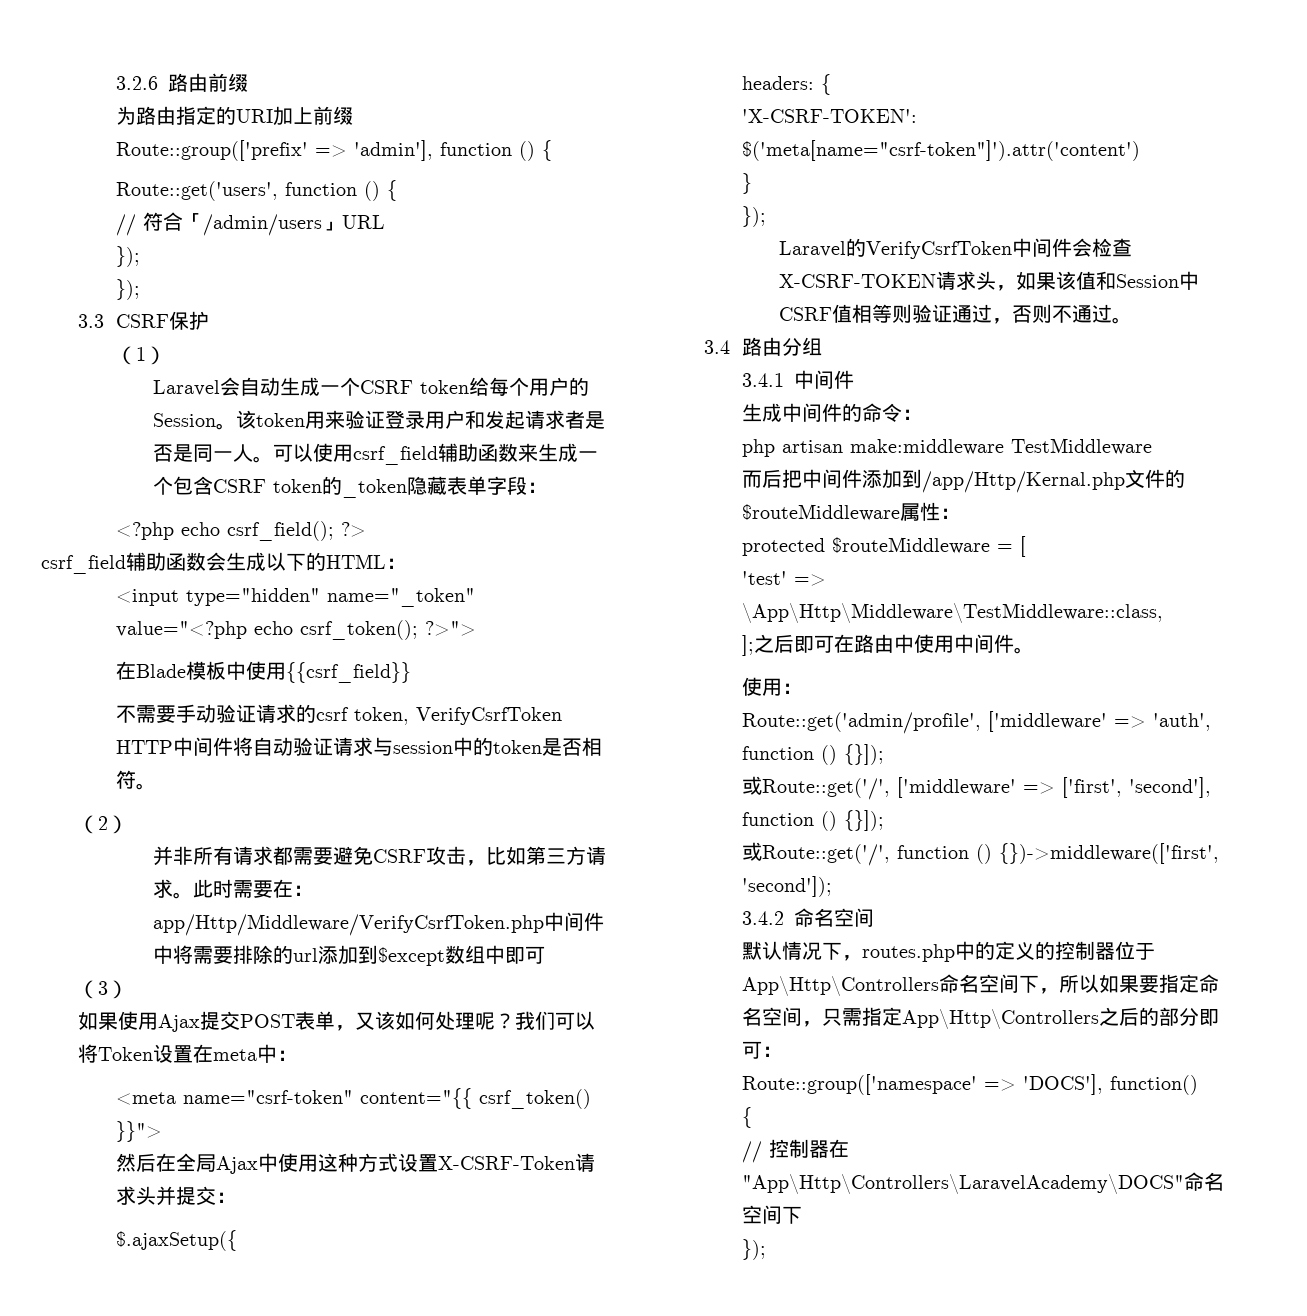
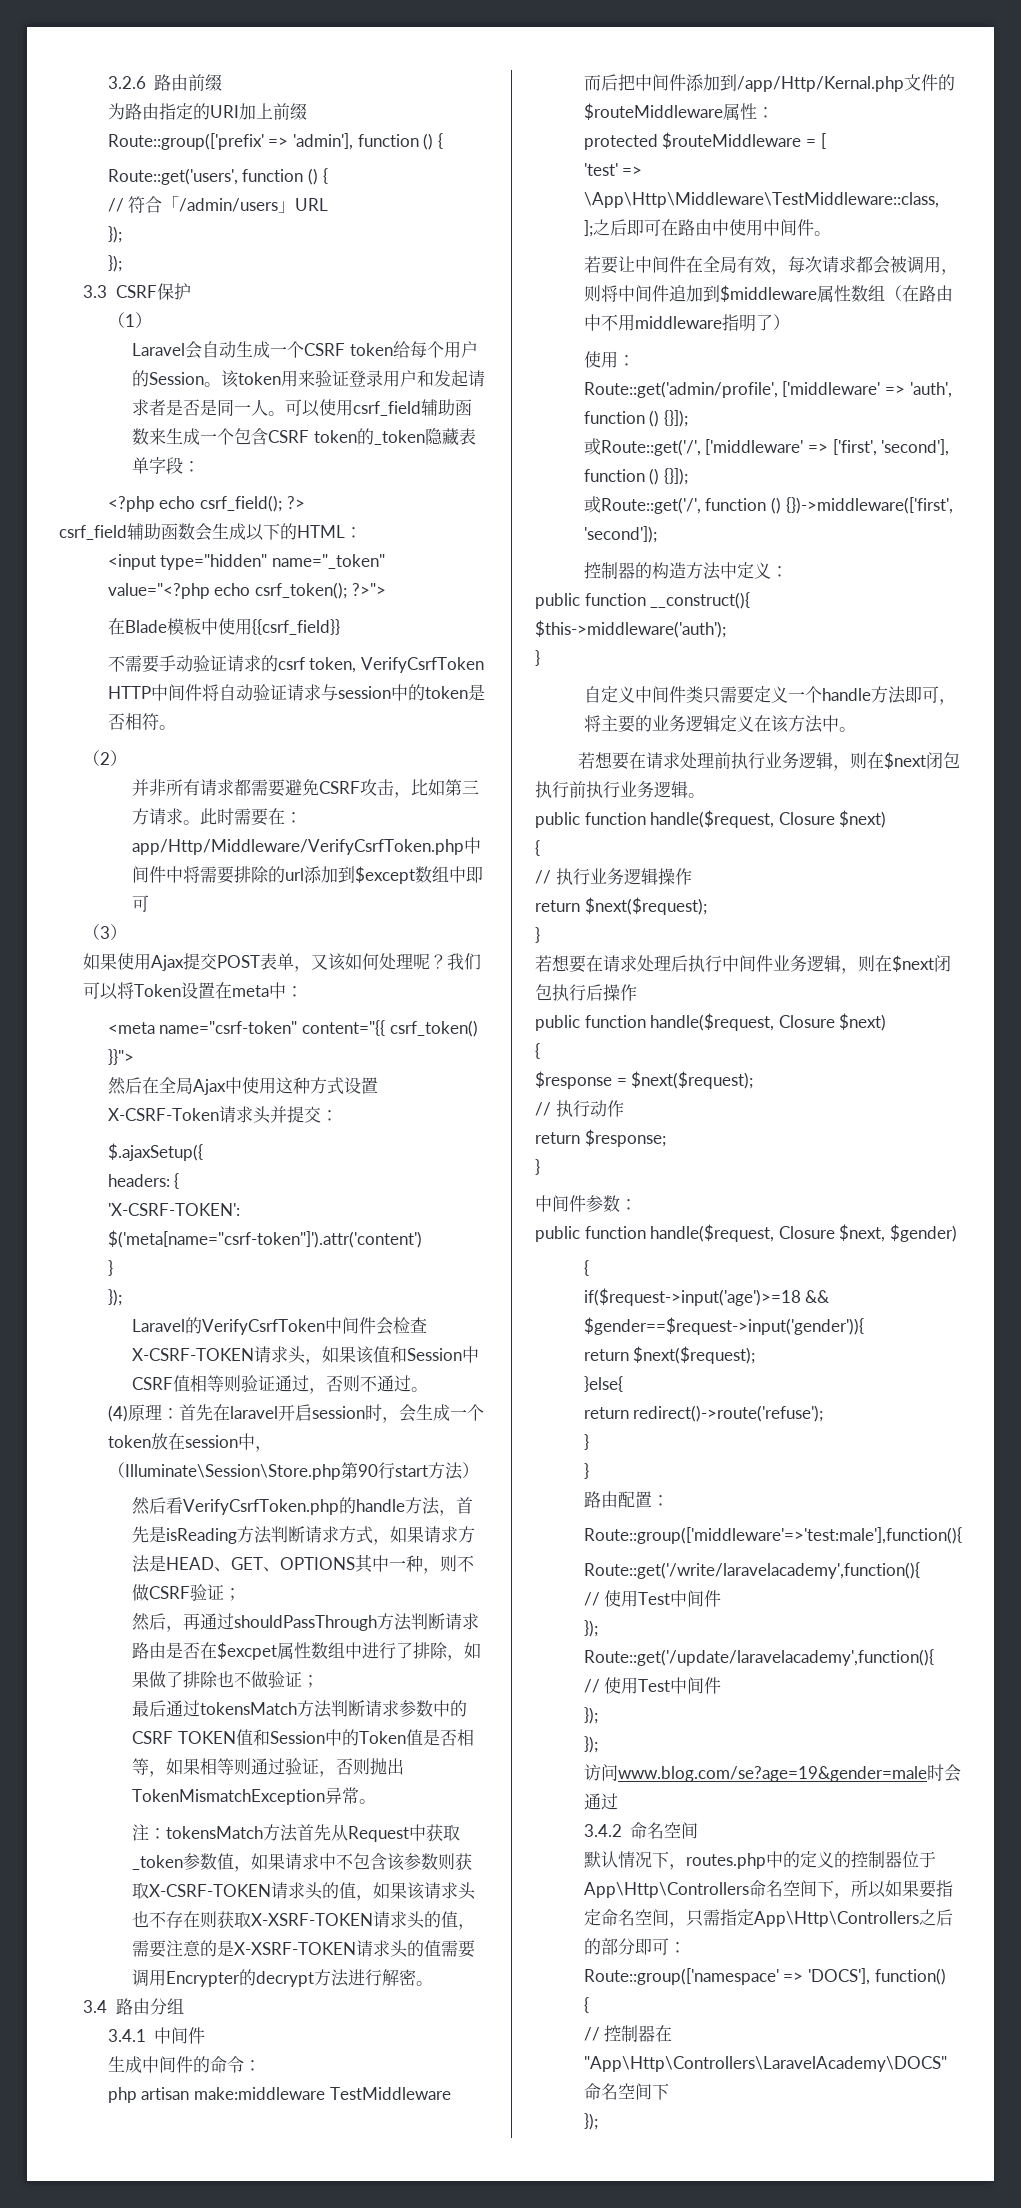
+ (4)原理：首先在laravel开启session时，会生成一个token放在session中，（Illuminate\Session\Store.php第90行start方法）
+ 然后看VerifyCsrfToken.php的handle方法，首先是isReading方法判断请求方式，如果请求方法是HEAD、GET、OPTIONS其中一种，则不做CSRF验证；
+ 然后，再通过shouldPassThrough方法判断请求路由是否在$excpet属性数组中进行了排除，如果做了排除也不做验证；
+ 最后通过tokensMatch方法判断请求参数中的CSRF TOKEN值和Session中的Token值是否相等，如果相等则通过验证，否则抛出TokenMismatchException异常。
+ 注：tokensMatch方法首先从Request中获取_token参数值，如果请求中不包含该参数则获取X-CSRF-TOKEN请求头的值，如果该请求头也不存在则获取X-XSRF-TOKEN请求头的值，需要注意的是X-XSRF-TOKEN请求头的值需要调用Encrypter的decrypt方法进行解密。
+ 若要让中间件在全局有效，每次请求都会被调用，则将中间件追加到$middleware属性数组（在路由中不用middleware指明了）
+ 控制器的构造方法中定义：
+ public function __construct(){
+ $this->middleware('auth');
+ }
+ 自定义中间件类只需要定义一个handle方法即可，将主要的业务逻辑定义在该方法中。
+ 若想要在请求处理前执行业务逻辑，则在$next闭包执行前执行业务逻辑。
+ public function handle($request, Closure $next)
+ {
+ // 执行业务逻辑操作
+ return $next($request);
+ }
+ 若想要在请求处理后执行中间件业务逻辑，则在$next闭包执行后操作
+ public function handle($request, Closure $next)
+ {
+ $response = $next($request);
+ // 执行动作
+ return $response;
+ }
+ 中间件参数：
+ public function handle($request, Closure $next, $gender)
+ {
+ if($request->input('age')>=18 && $gender==$request->input('gender')){
+ return $next($request);
+ }else{
+ return redirect()->route('refuse');
+ }
+ }
+ 路由配置：
+ Route::group(['middleware'=>'test:male'],function(){
+ Route::get('/write/laravelacademy',function(){
+ // 使用Test中间件
+ });
+ Route::get('/update/laravelacademy',function(){
+ // 使用Test中间件
+ });
+ });
+ 访问www.blog.com/se?age=19&gender=male时会通过

